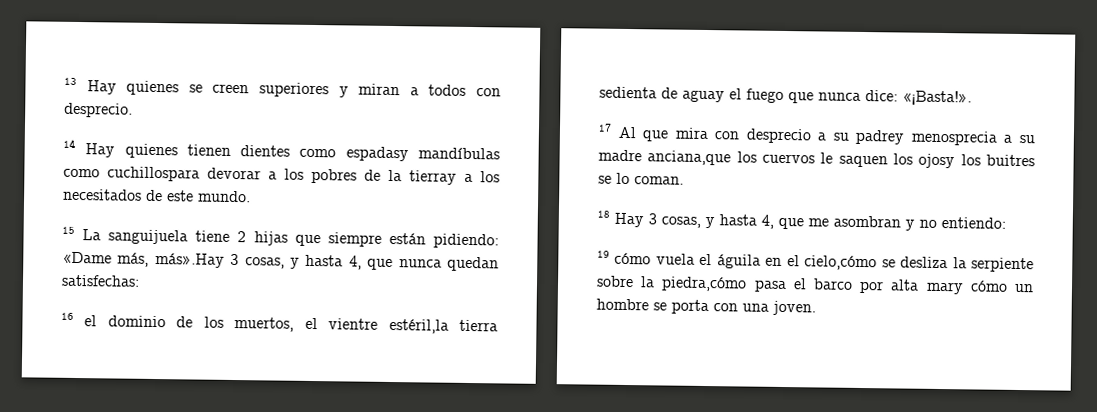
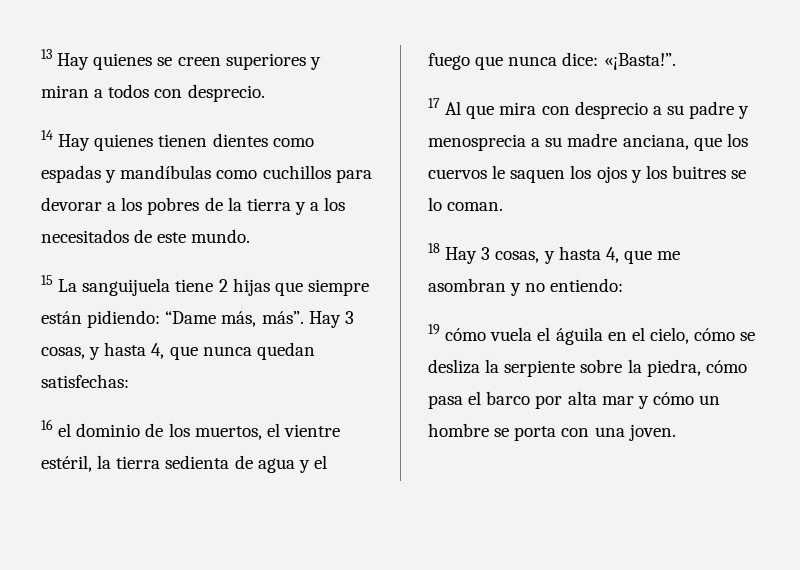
- 14 Hay quienes tienen dientes como espadasy mandíbulas como cuchillospara devorar a los pobres de la tierray a los necesitados de este mundo.
+ 14 Hay quienes tienen dientes como espadas y mandíbulas como cuchillos para devorar a los pobres de la tierra y a los necesitados de este mundo.
- 15 La sanguijuela tiene 2 hijas que siempre están pidiendo: «Dame más, más».Hay 3 cosas, y hasta 4, que nunca quedan satisfechas:
+ 15 La sanguijuela tiene 2 hijas que siempre están pidiendo: “Dame más, más”. Hay 3 cosas, y hasta 4, que nunca quedan satisfechas:
- 16 el dominio de los muertos, el vientre estéril,la tierra sedienta de aguay el fuego que nunca dice: «¡Basta!».
+ 16 el dominio de los muertos, el vientre estéril, la tierra sedienta de agua y el fuego que nunca dice: «¡Basta!”.
- 17 Al que mira con desprecio a su padrey menosprecia a su madre anciana,que los cuervos le saquen los ojosy los buitres se lo coman.
+ 17 Al que mira con desprecio a su padre y menosprecia a su madre anciana, que los cuervos le saquen los ojos y los buitres se lo coman.
- 19 cómo vuela el águila en el cielo,cómo se desliza la serpiente sobre la piedra,cómo pasa el barco por alta mary cómo un hombre se porta con una joven.
+ 19 cómo vuela el águila en el cielo, cómo se desliza la serpiente sobre la piedra, cómo pasa el barco por alta mar y cómo un hombre se porta con una joven.

